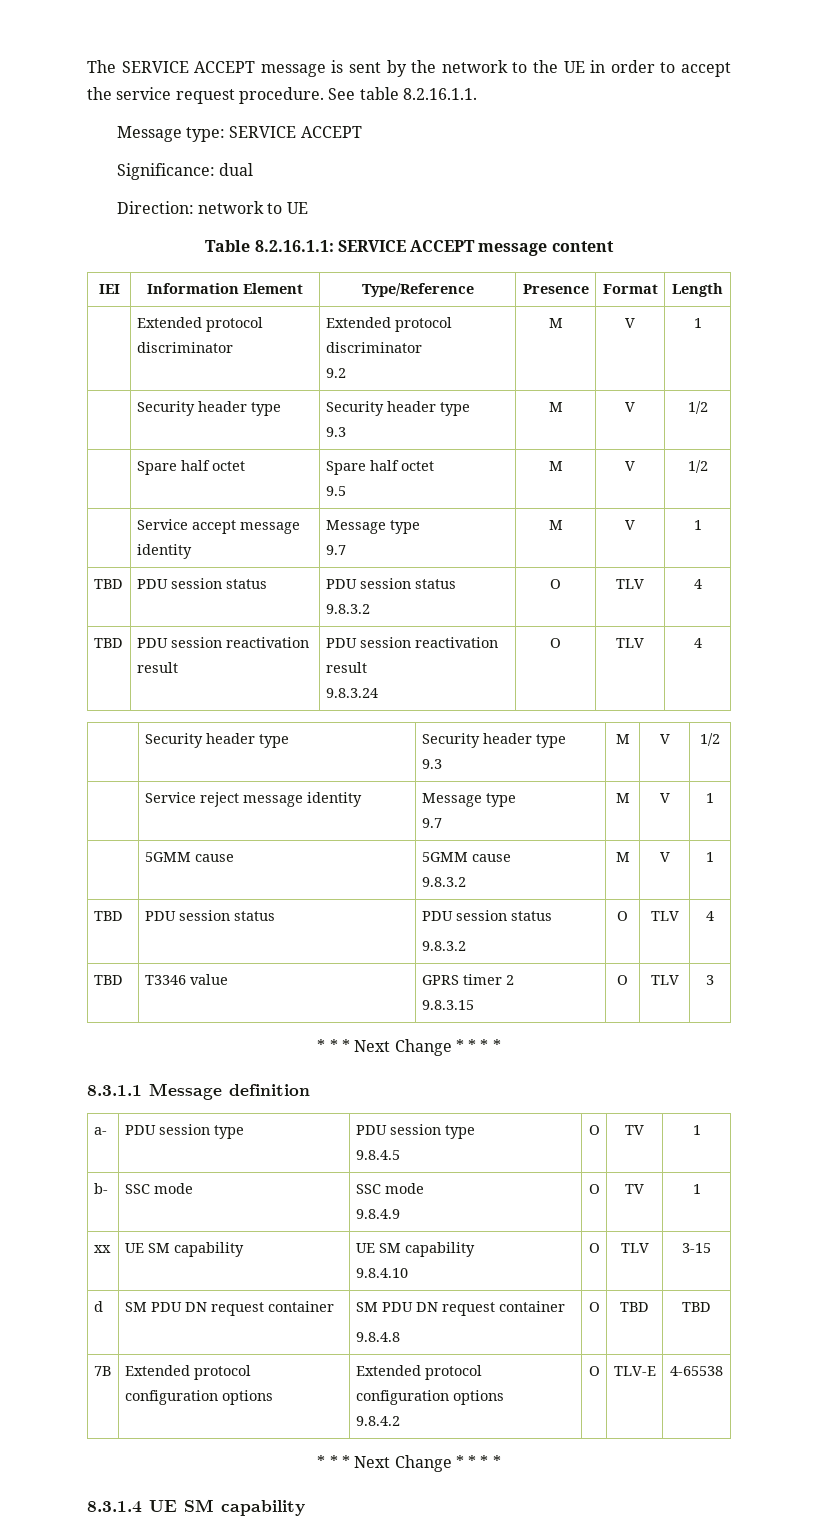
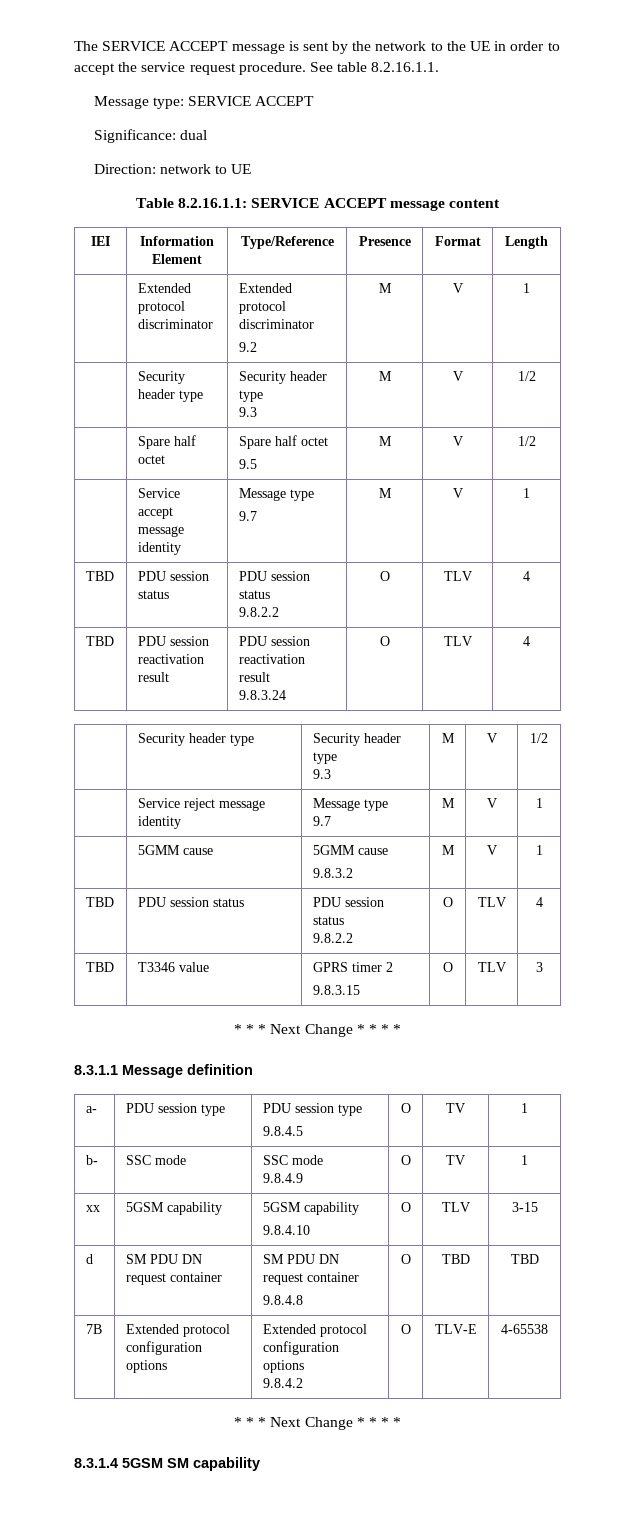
  | Service accept message identity | Message type
  9.7 | M | V | 1
  TBD | PDU session status | PDU session status
- 9.8.3.2 | O | TLV | 4
+ 9.8.2.2 | O | TLV | 4
  | 5GMM cause | 5GMM cause
  9.8.3.2 | M | V | 1
  TBD | PDU session status | PDU session status
- 9.8.3.2 | O | TLV | 4
+ 9.8.2.2 | O | TLV | 4
- xx | UE SM capability | UE SM capability
+ xx | 5GSM capability | 5GSM capability
- 8.3.1.4 UE SM capability
+ 8.3.1.4 5GSM SM capability

